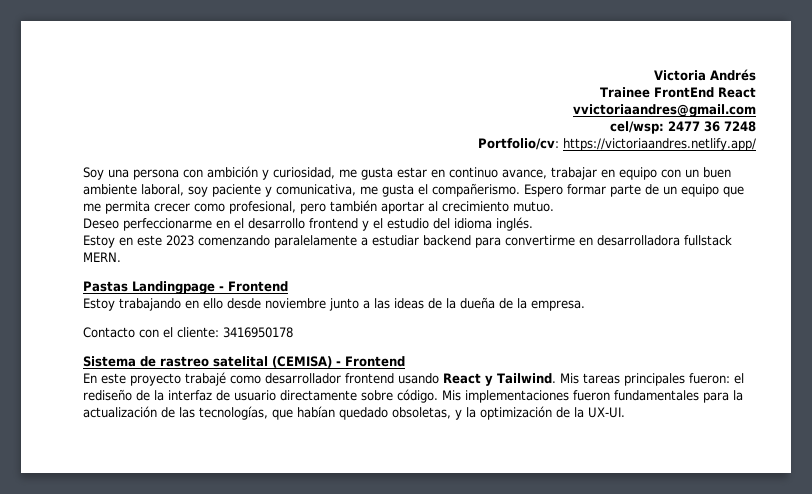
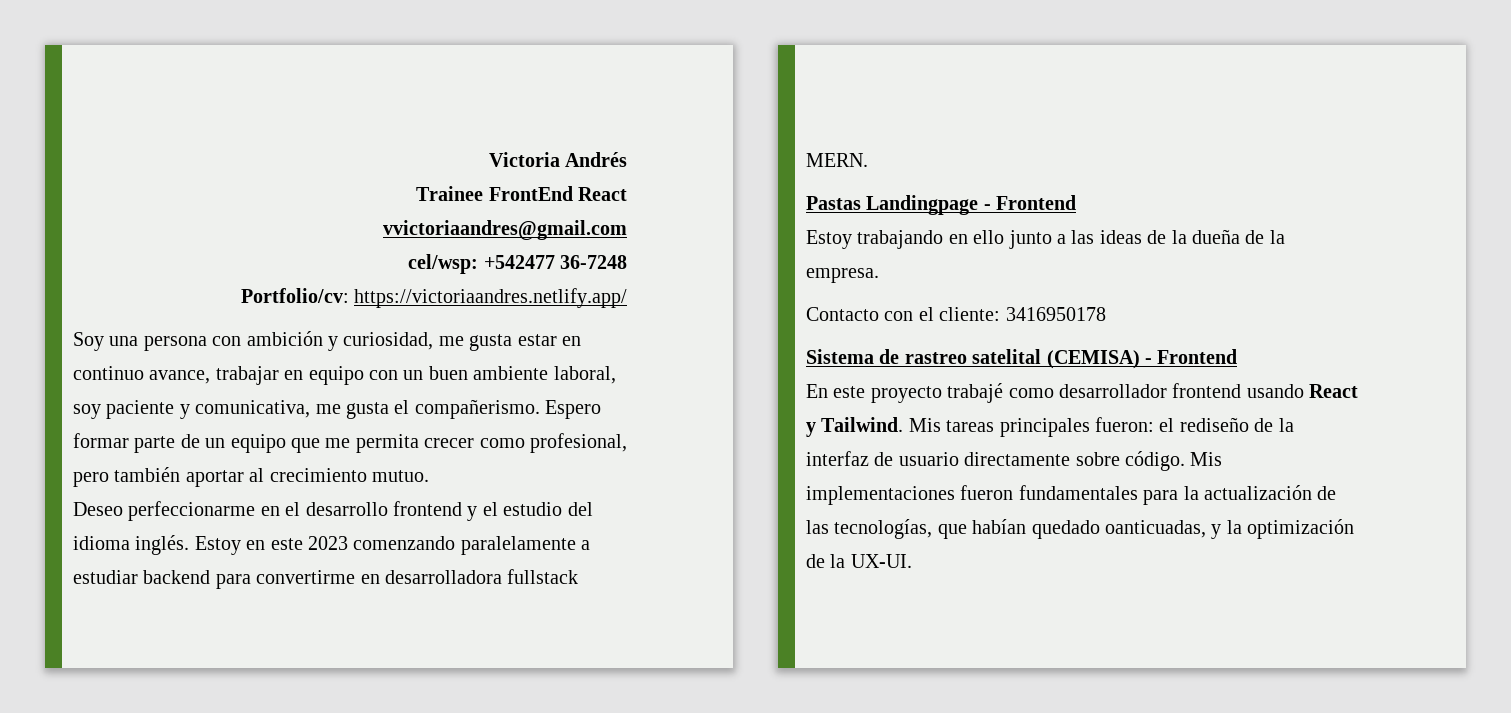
- cel/wsp: 2477 36 7248
+ cel/wsp: +542477 36-7248
- Deseo perfeccionarme en el desarrollo frontend y el estudio del idioma inglés.
- Estoy en este 2023 comenzando paralelamente a estudiar backend para convertirme en desarrolladora fullstack MERN.
+ Deseo perfeccionarme en el desarrollo frontend y el estudio del idioma inglés. Estoy en este 2023 comenzando paralelamente a estudiar backend para convertirme en desarrolladora fullstack MERN.
- Estoy trabajando en ello desde noviembre junto a las ideas de la dueña de la empresa.
+ Estoy trabajando en ello junto a las ideas de la dueña de la empresa.
- Mis implementaciones fueron fundamentales para la actualización de las tecnologías, que habían quedado obsoletas, y la optimización de la UX-UI.
+ Mis implementaciones fueron fundamentales para la actualización de las tecnologías, que habían quedado oanticuadas, y la optimización de la UX-UI.

